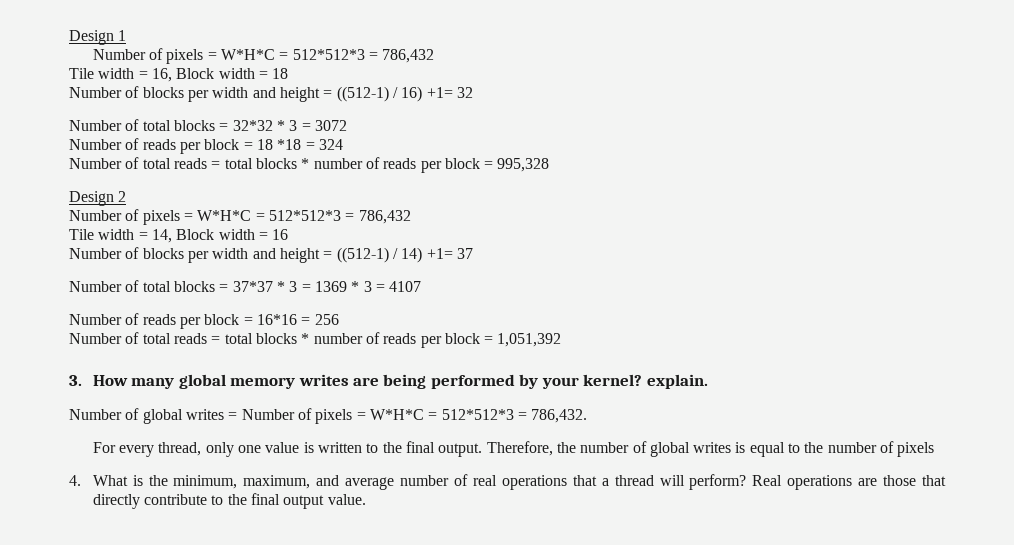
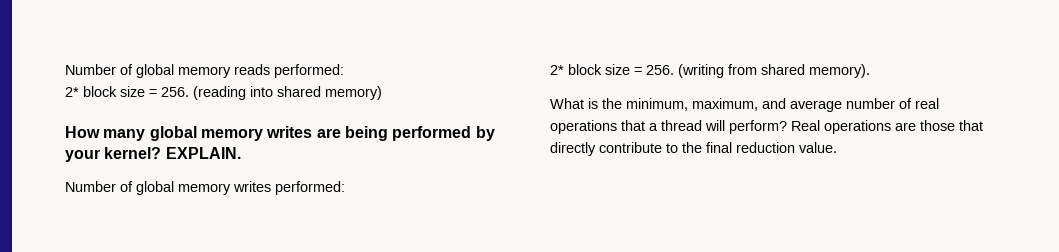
- Design 1
- Number of pixels = W*H*C = 512*512*3 = 786,432
- Tile width = 16, Block width = 18
- Number of blocks per width and height = ((512-1) / 16) +1= 32
- Number of total blocks = 32*32 * 3 = 3072
- Number of reads per block = 18 *18 = 324
- Number of total reads = total blocks * number of reads per block = 995,328
- Design 2
- Number of pixels = W*H*C = 512*512*3 = 786,432
- Tile width = 14, Block width = 16
- Number of blocks per width and height = ((512-1) / 14) +1= 37
- Number of total blocks = 37*37 * 3 = 1369 * 3 = 4107
- Number of reads per block = 16*16 = 256
- Number of total reads = total blocks * number of reads per block = 1,051,392
- 3. How many global memory writes are being performed by your kernel? explain.
- Number of global writes = Number of pixels = W*H*C = 512*512*3 = 786,432.
- For every thread, only one value is written to the final output. Therefore, the number of global writes is equal to the number of pixels
- 4. What is the minimum, maximum, and average number of real operations that a thread will perform?
+ Number of global memory reads performed:
+ 2* block size = 256. (reading into shared memory)
+ How many global memory writes are being performed by your kernel? EXPLAIN.
+ Number of global memory writes performed:
+ 2* block size = 256. (writing from shared memory).
+ What is the minimum, maximum, and average number of real operations that a thread will perform?
- Real operations are those that directly contribute to the final output value.
+ Real operations are those that directly contribute to the final reduction value.

